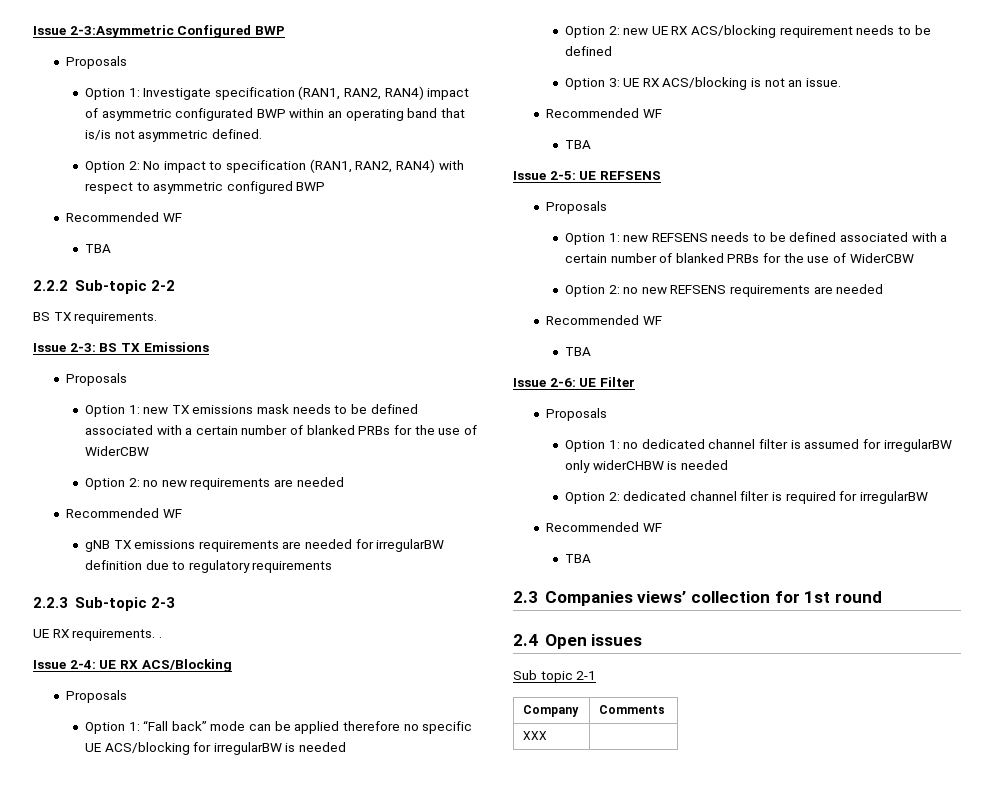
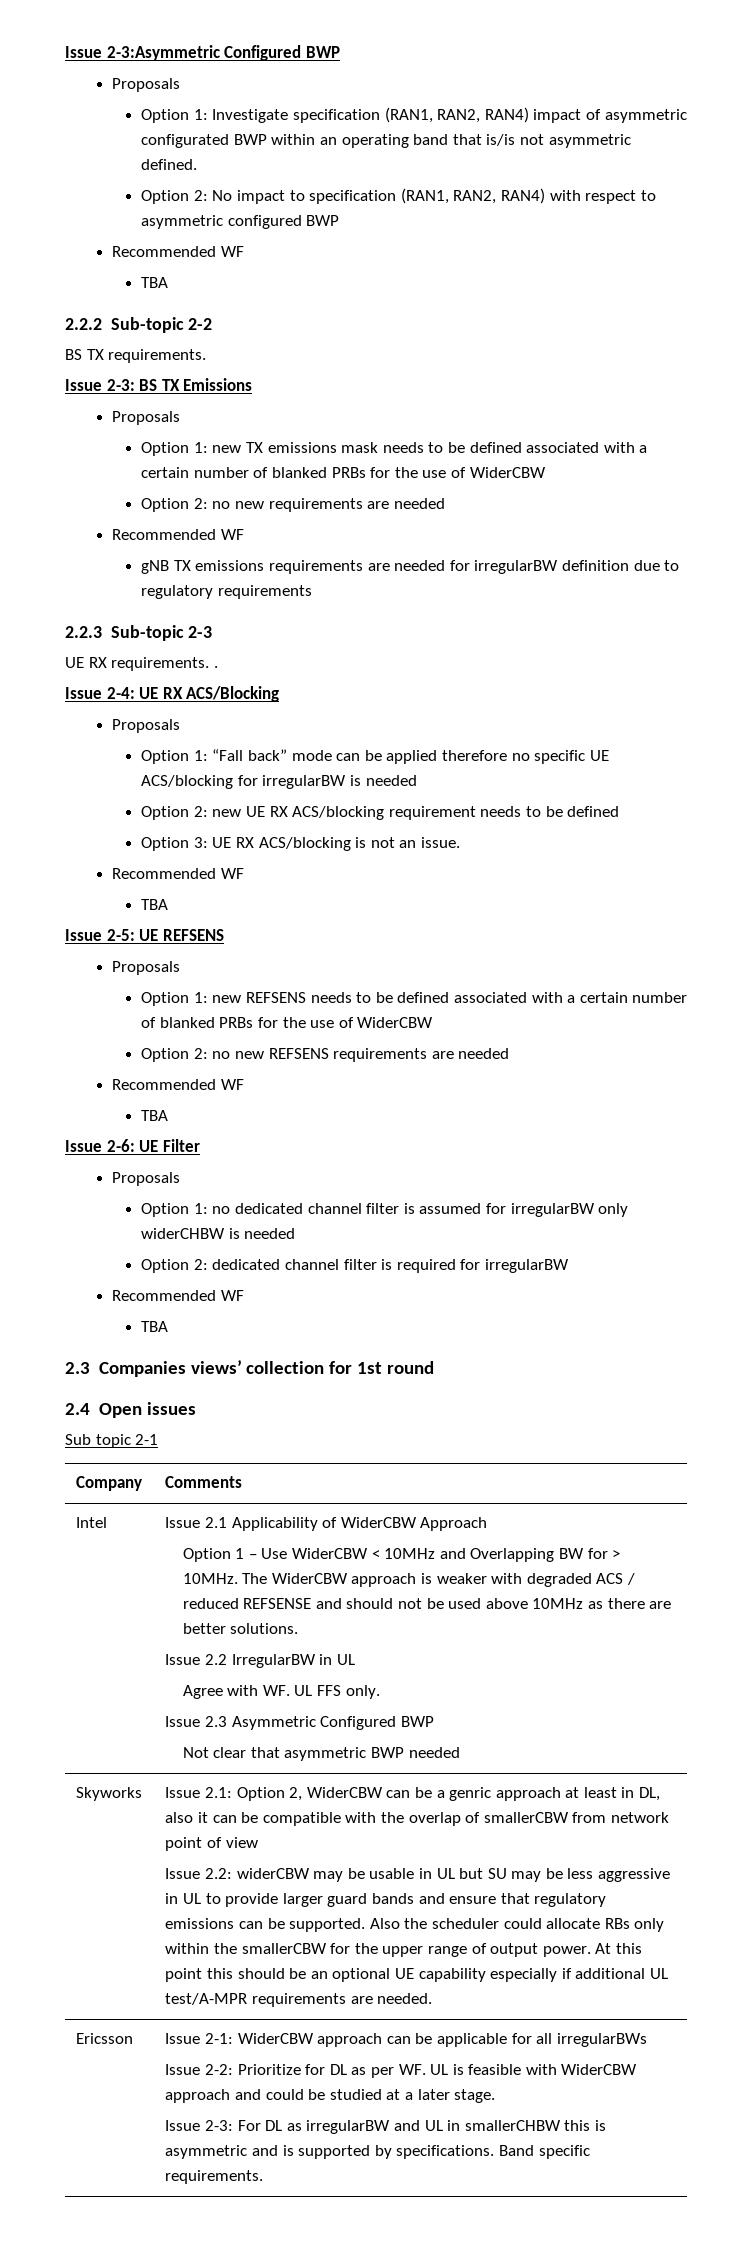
- XXX
+ Intel | Issue 2.1 Applicability of WiderCBW Approach
+ Option 1 – Use WiderCBW < 10MHz and Overlapping BW for > 10MHz. The WiderCBW approach is weaker with degraded ACS / reduced REFSENSE and should not be used above 10MHz as there are better solutions.
+ Issue 2.2 IrregularBW in UL
+ Agree with WF. UL FFS only.
+ Issue 2.3 Asymmetric Configured BWP
+ Not clear that asymmetric BWP needed
+ Skyworks | Issue 2.1: Option 2, WiderCBW can be a genric approach at least in DL, also it can be compatible with the overlap of smallerCBW from network point of view
+ Issue 2.2: widerCBW may be usable in UL but SU may be less aggressive in UL to provide larger guard bands and ensure that regulatory emissions can be supported. Also the scheduler could allocate RBs only within the smallerCBW for the upper range of output power. At this point this should be an optional UE capability especially if additional UL test/A-MPR requirements are needed.
+ Ericsson | Issue 2-1: WiderCBW approach can be applicable for all irregularBWs
+ Issue 2-2: Prioritize for DL as per WF. UL is feasible with WiderCBW approach and could be studied at a later stage.
+ Issue 2-3: For DL as irregularBW and UL in smallerCHBW this is asymmetric and is supported by specifications. Band specific requirements.

